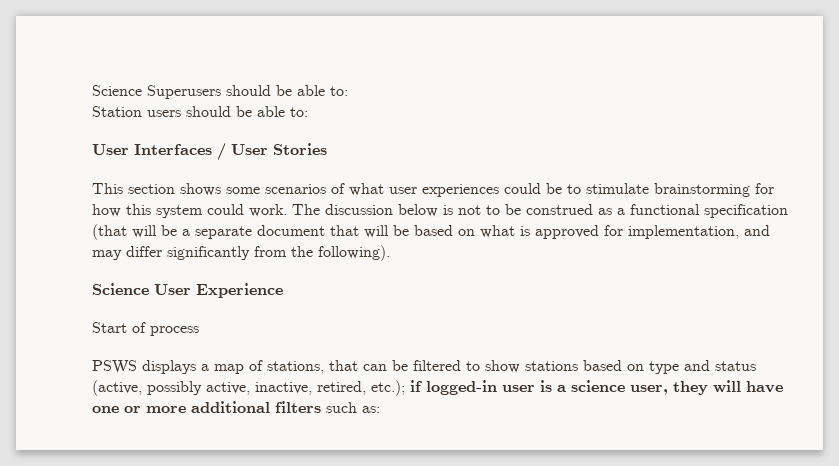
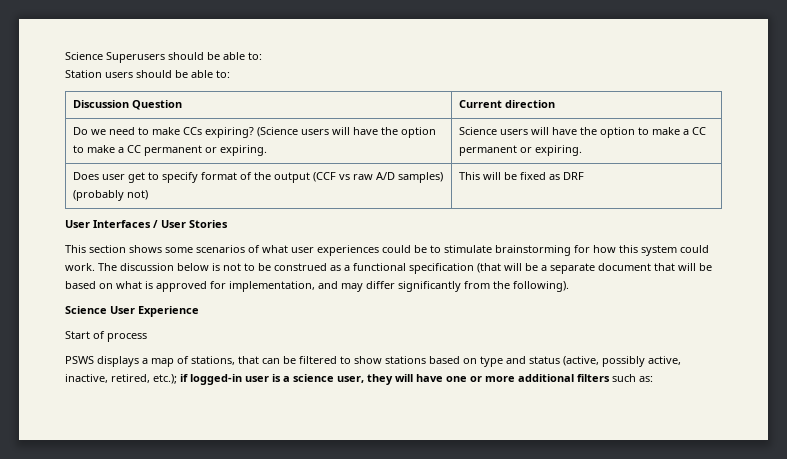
+ Discussion Question | Current direction
+ Do we need to make CCs expiring? (Science users will have the option to make a CC permanent or expiring. | Science users will have the option to make a CC permanent or expiring.
+ Does user get to specify format of the output (CCF vs raw A/D samples) (probably not) | This will be fixed as DRF

